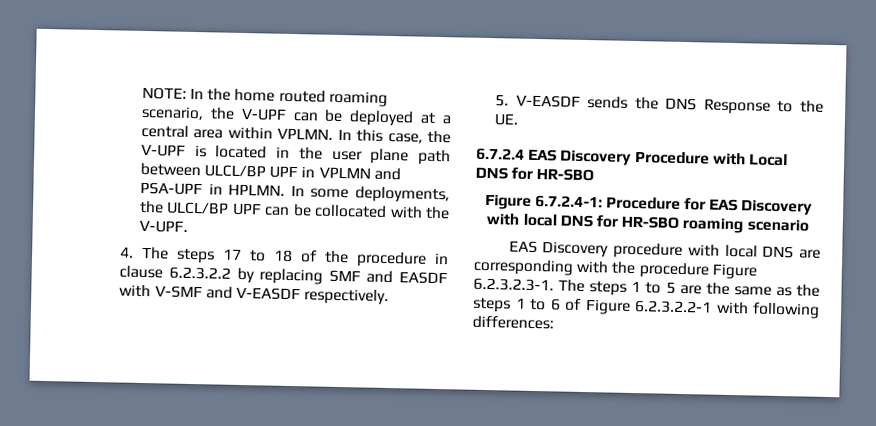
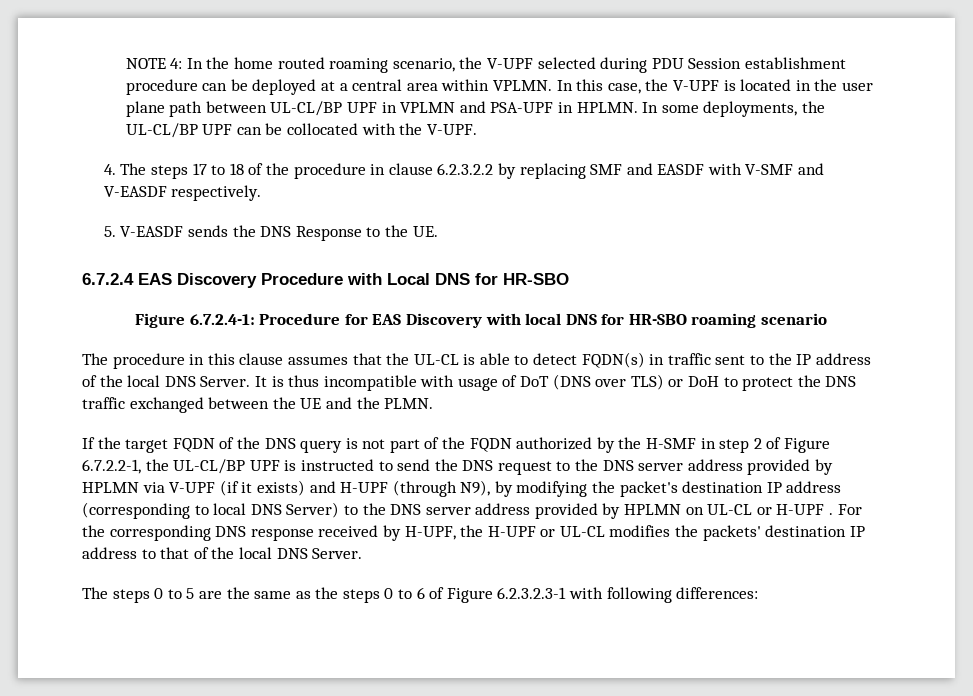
- NOTE: In the home routed roaming scenario, the V-UPF can be deployed at a central area within VPLMN.
+ NOTE 4: In the home routed roaming scenario, the V-UPF selected during PDU Session establishment procedure can be deployed at a central area within VPLMN.
- In this case, the V-UPF is located in the user plane path between ULCL/BP UPF in VPLMN and PSA-UPF in HPLMN.
+ In this case, the V-UPF is located in the user plane path between UL-CL/BP UPF in VPLMN and PSA-UPF in HPLMN.
- In some deployments, the ULCL/BP UPF can be collocated with the V-UPF.
+ In some deployments, the UL-CL/BP UPF can be collocated with the V-UPF.
- EAS Discovery procedure with local DNS are corresponding with the procedure Figure 6.2.3.2.3-1. The steps 1 to 5 are the same as the steps 1 to 6 of Figure 6.2.3.2.2-1 with following differences:
+ The procedure in this clause assumes that the UL-CL is able to detect FQDN(s) in traffic sent to the IP address of the local DNS Server. It is thus incompatible with usage of DoT (DNS over TLS) or DoH to protect the DNS traffic exchanged between the UE and the PLMN.
+ If the target FQDN of the DNS query is not part of the FQDN authorized by the H-SMF in step 2 of Figure 6.7.2.2-1, the UL-CL/BP UPF is instructed to send the DNS request to the DNS server address provided by HPLMN via V-UPF (if it exists) and H-UPF (through N9), by modifying the packet's destination IP address (corresponding to local DNS Server) to the DNS server address provided by HPLMN on UL-CL or H-UPF . For the corresponding DNS response received by H-UPF, the H-UPF or UL-CL modifies the packets' destination IP address to that of the local DNS Server.
+ The steps 0 to 5 are the same as the steps 0 to 6 of Figure 6.2.3.2.3-1 with following differences:

